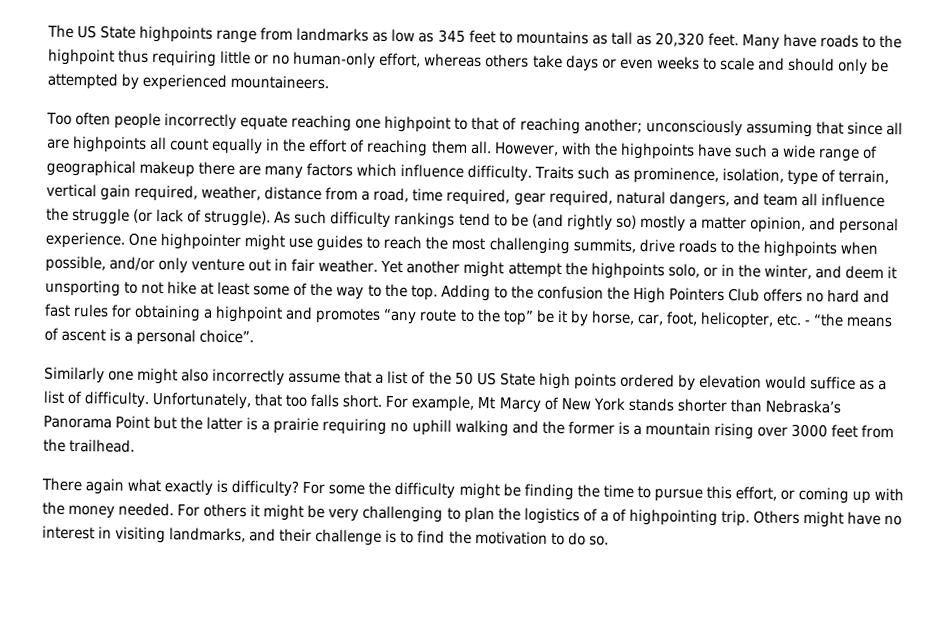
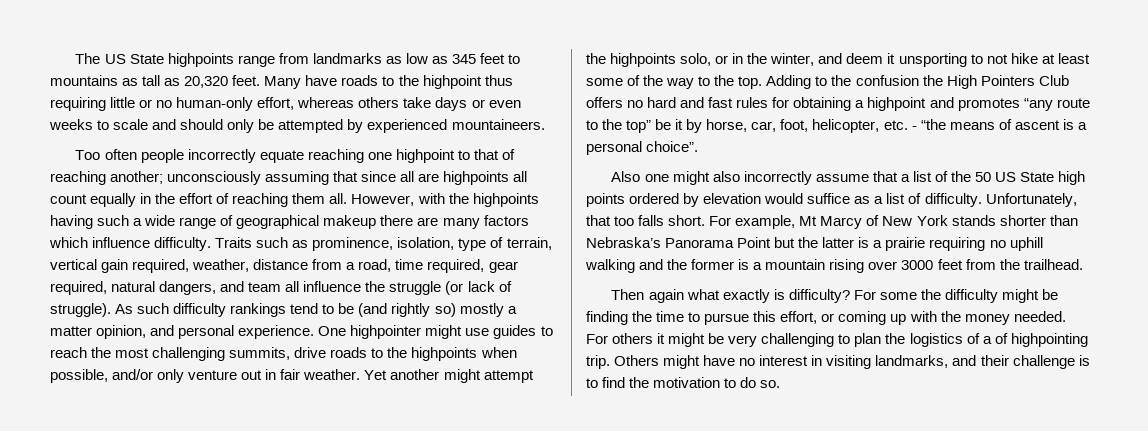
- However, with the highpoints have such a wide range of geographical makeup there are many factors which influence difficulty.
+ However, with the highpoints having such a wide range of geographical makeup there are many factors which influence difficulty.
- Similarly one might also incorrectly assume that a list of the 50 US State high points ordered by elevation would suffice as a list of difficulty.
+ Also one might also incorrectly assume that a list of the 50 US State high points ordered by elevation would suffice as a list of difficulty.
- There again what exactly is difficulty?
+ Then again what exactly is difficulty?

